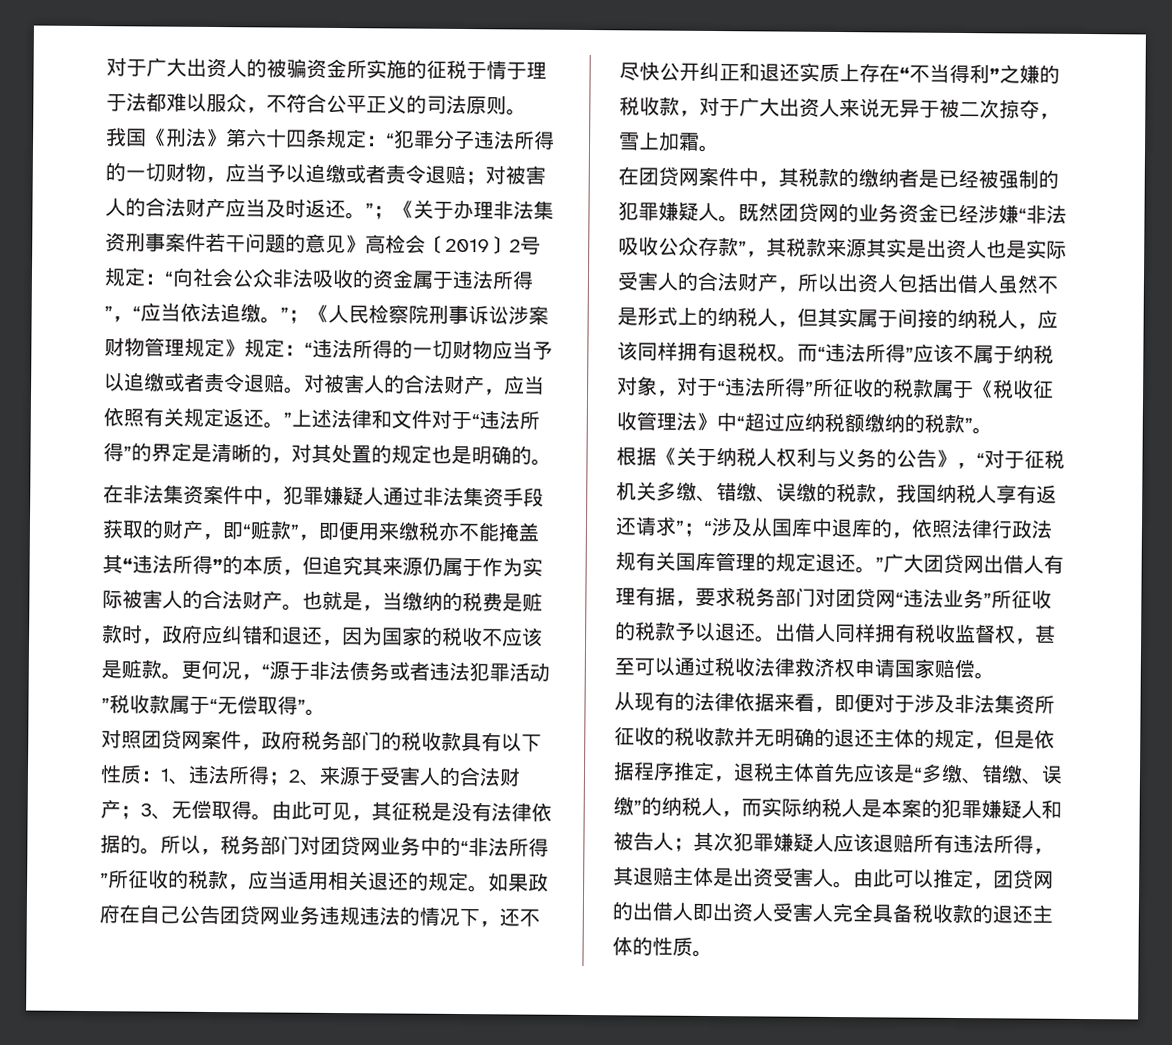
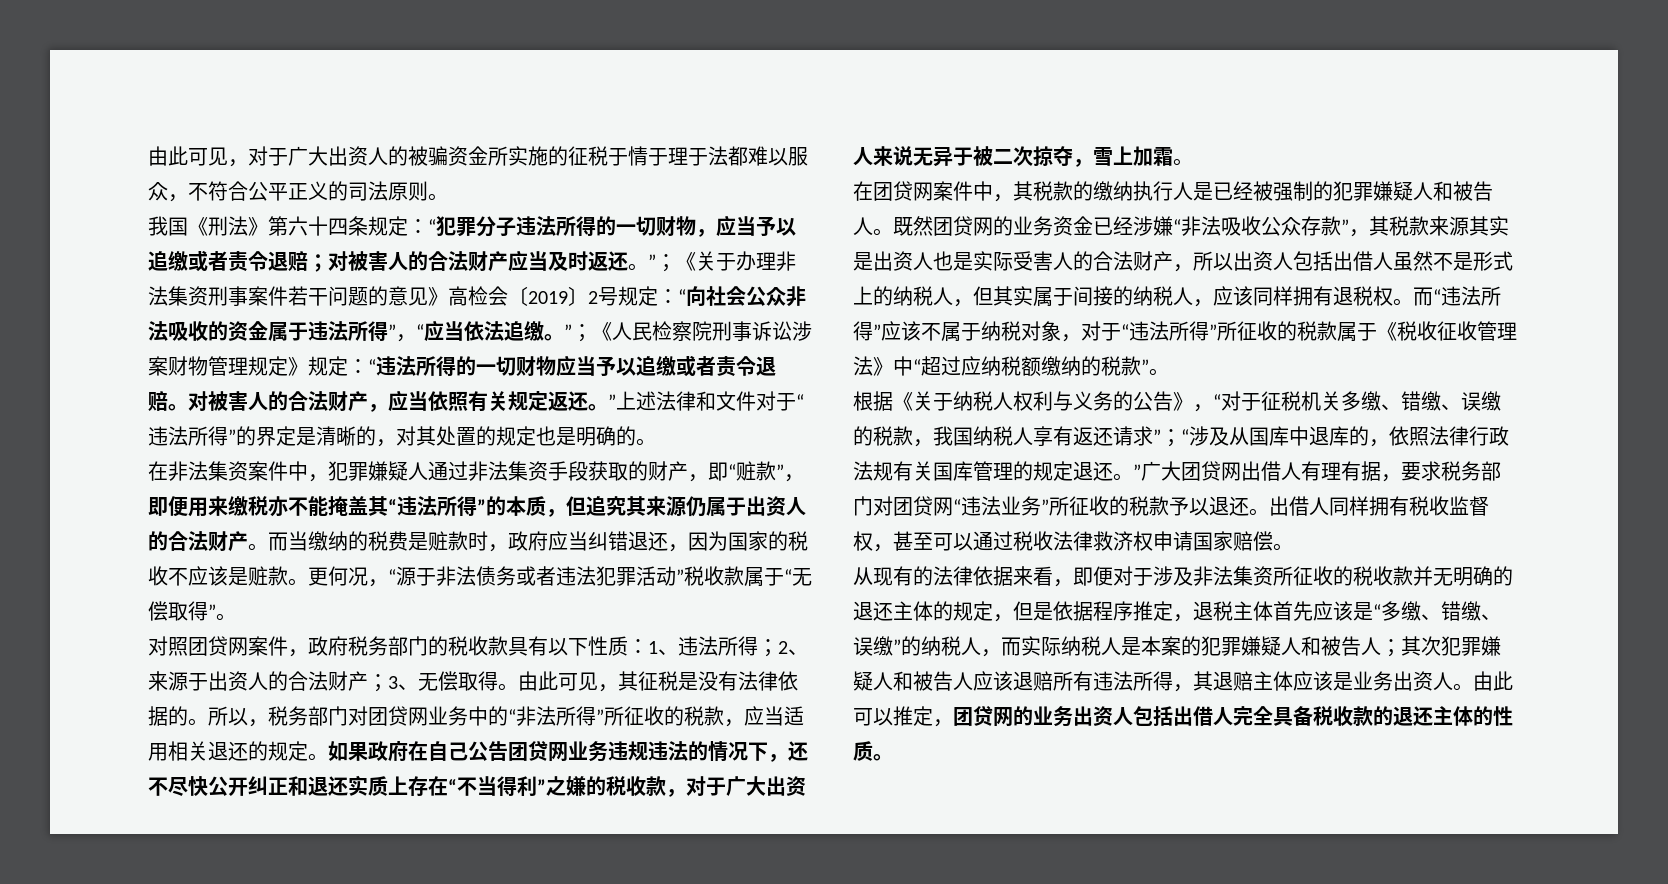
- 对于广大出资人的被骗资金所实施的征税于情于理于法都难以服众，不符合公平正义的司法原则。
+ 由此可见，对于广大出资人的被骗资金所实施的征税于情于理于法都难以服众，不符合公平正义的司法原则。
- 在非法集资案件中，犯罪嫌疑人通过非法集资手段获取的财产，即“赃款”，即便用来缴税亦不能掩盖其“违法所得”的本质，但追究其来源仍属于作为实际被害人的合法财产。
+ 在非法集资案件中，犯罪嫌疑人通过非法集资手段获取的财产，即“赃款”，即便用来缴税亦不能掩盖其“违法所得”的本质，但追究其来源仍属于出资人的合法财产。
- 也就是，当缴纳的税费是赃款时，政府应纠错和退还，因为国家的税收不应该是赃款。
+ 而当缴纳的税费是赃款时，政府应当纠错退还，因为国家的税收不应该是赃款。
- 对照团贷网案件，政府税务部门的税收款具有以下性质：1、违法所得；2、来源于受害人的合法财产；3、无偿取得。
+ 对照团贷网案件，政府税务部门的税收款具有以下性质：1、违法所得；2、来源于出资人的合法财产；3、无偿取得。
- 在团贷网案件中，其税款的缴纳者是已经被强制的犯罪嫌疑人。
+ 在团贷网案件中，其税款的缴纳执行人是已经被强制的犯罪嫌疑人和被告人。
- 其次犯罪嫌疑人应该退赔所有违法所得，其退赔主体是出资受害人。
+ 其次犯罪嫌疑人和被告人应该退赔所有违法所得，其退赔主体应该是业务出资人。
- 由此可以推定，团贷网的出借人即出资人受害人完全具备税收款的退还主体的性质。
+ 由此可以推定，团贷网的业务出资人包括出借人完全具备税收款的退还主体的性质。

